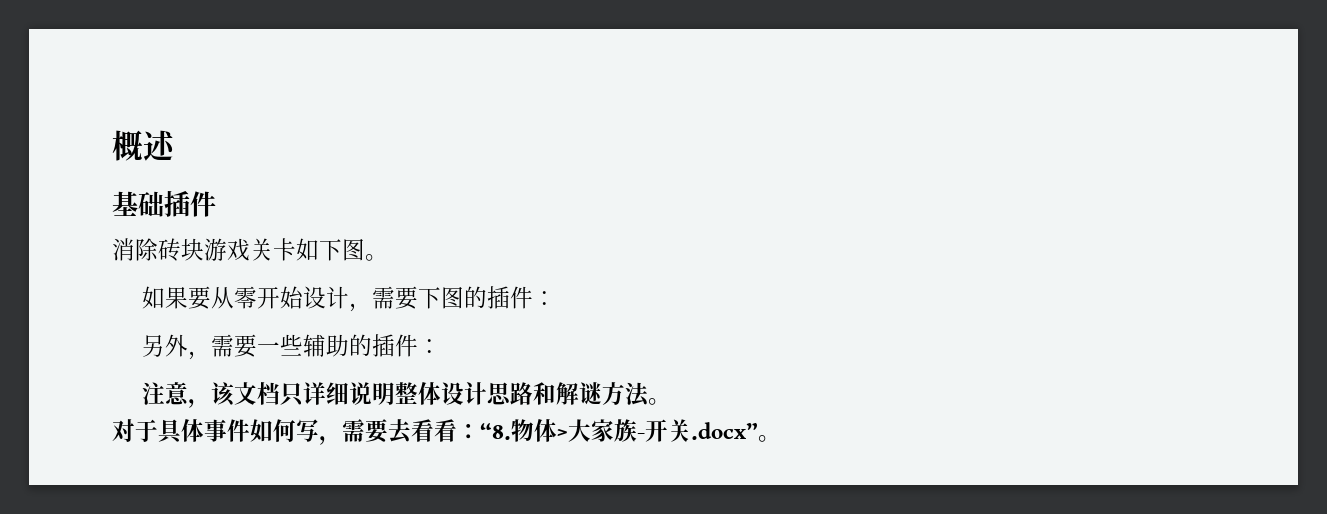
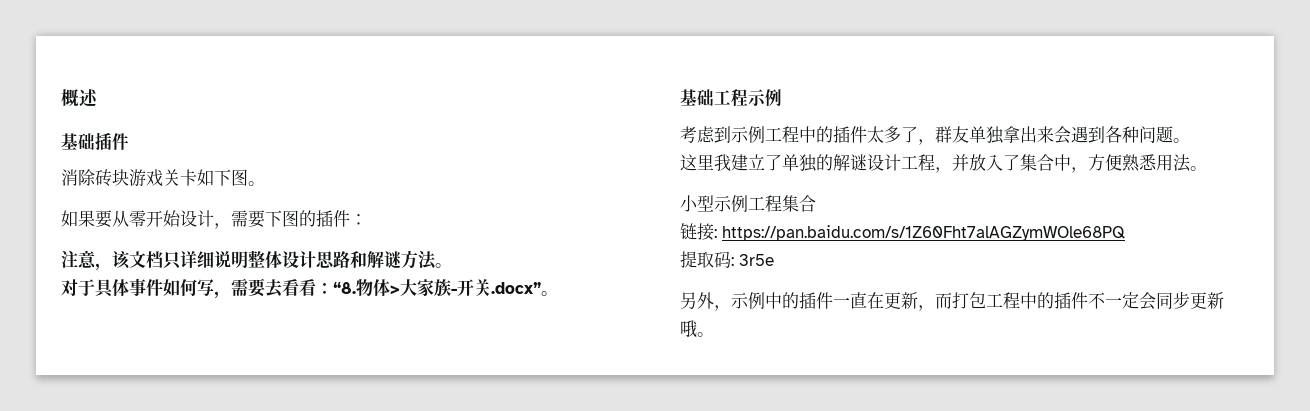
- 另外，需要一些辅助的插件：
+ 基础工程示例
+ 考虑到示例工程中的插件太多了，群友单独拿出来会遇到各种问题。
+ 这里我建立了单独的解谜设计工程，并放入了集合中，方便熟悉用法。
+ 小型示例工程集合
+ 链接: https://pan.baidu.com/s/1Z60Fht7alAGZymWOle68PQ
+ 提取码: 3r5e
+ 另外，示例中的插件一直在更新，而打包工程中的插件不一定会同步更新哦。

